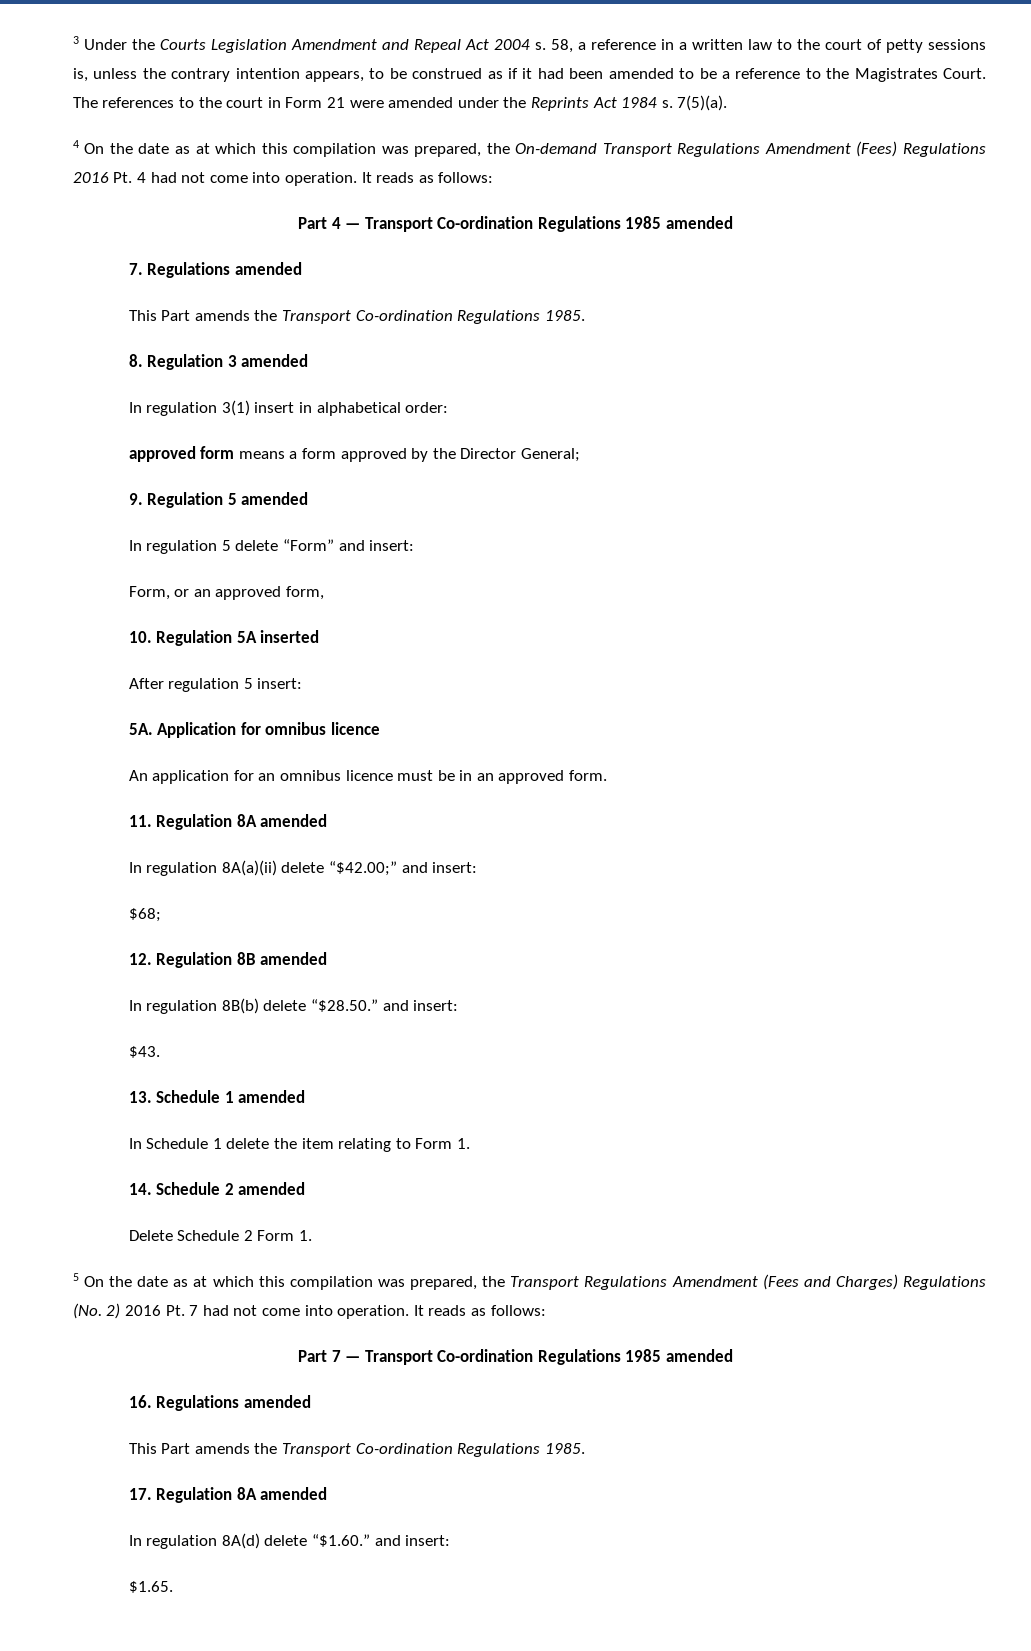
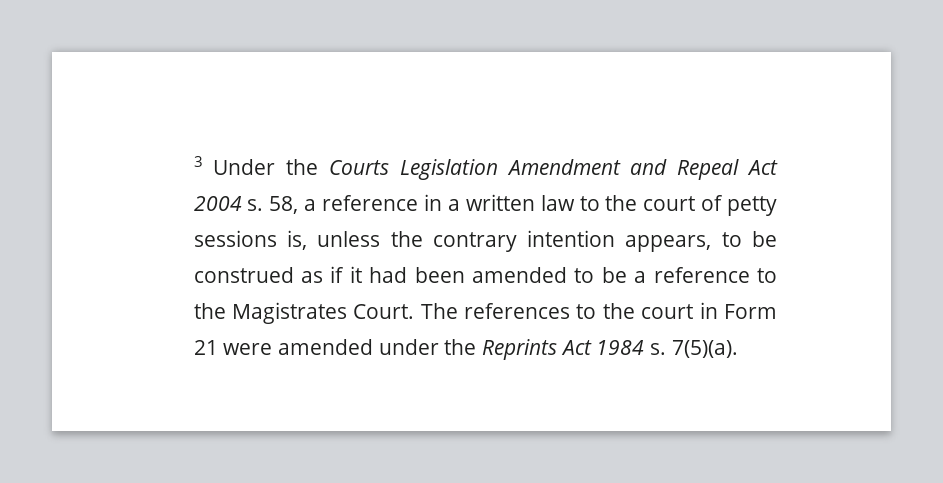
- 4 On the date as at which this compilation was prepared, the On-demand Transport Regulations Amendment (Fees) Regulations 2016 Pt. 4 had not come into operation. It reads as follows:
- Part 4 — Transport Co-ordination Regulations 1985 amended
- 7. Regulations amended
- This Part amends the Transport Co-ordination Regulations 1985.
- 8. Regulation 3 amended
- In regulation 3(1) insert in alphabetical order:
- approved form means a form approved by the Director General;
- 9. Regulation 5 amended
- In regulation 5 delete “Form” and insert:
- Form, or an approved form,
- 10. Regulation 5A inserted
- After regulation 5 insert:
- 5A. Application for omnibus licence
- An application for an omnibus licence must be in an approved form.
- 11. Regulation 8A amended
- In regulation 8A(a)(ii) delete “$42.00;” and insert:
- $68;
- 12. Regulation 8B amended
- In regulation 8B(b) delete “$28.50.” and insert:
- $43.
- 13. Schedule 1 amended
- In Schedule 1 delete the item relating to Form 1.
- 14. Schedule 2 amended
- Delete Schedule 2 Form 1.
- 5 On the date as at which this compilation was prepared, the Transport Regulations Amendment (Fees and Charges) Regulations (No. 2) 2016 Pt. 7 had not come into operation. It reads as follows:
- Part 7 — Transport Co-ordination Regulations 1985 amended
- 16. Regulations amended
- This Part amends the Transport Co-ordination Regulations 1985.
- 17. Regulation 8A amended
- In regulation 8A(d) delete “$1.60.” and insert:
- $1.65.

